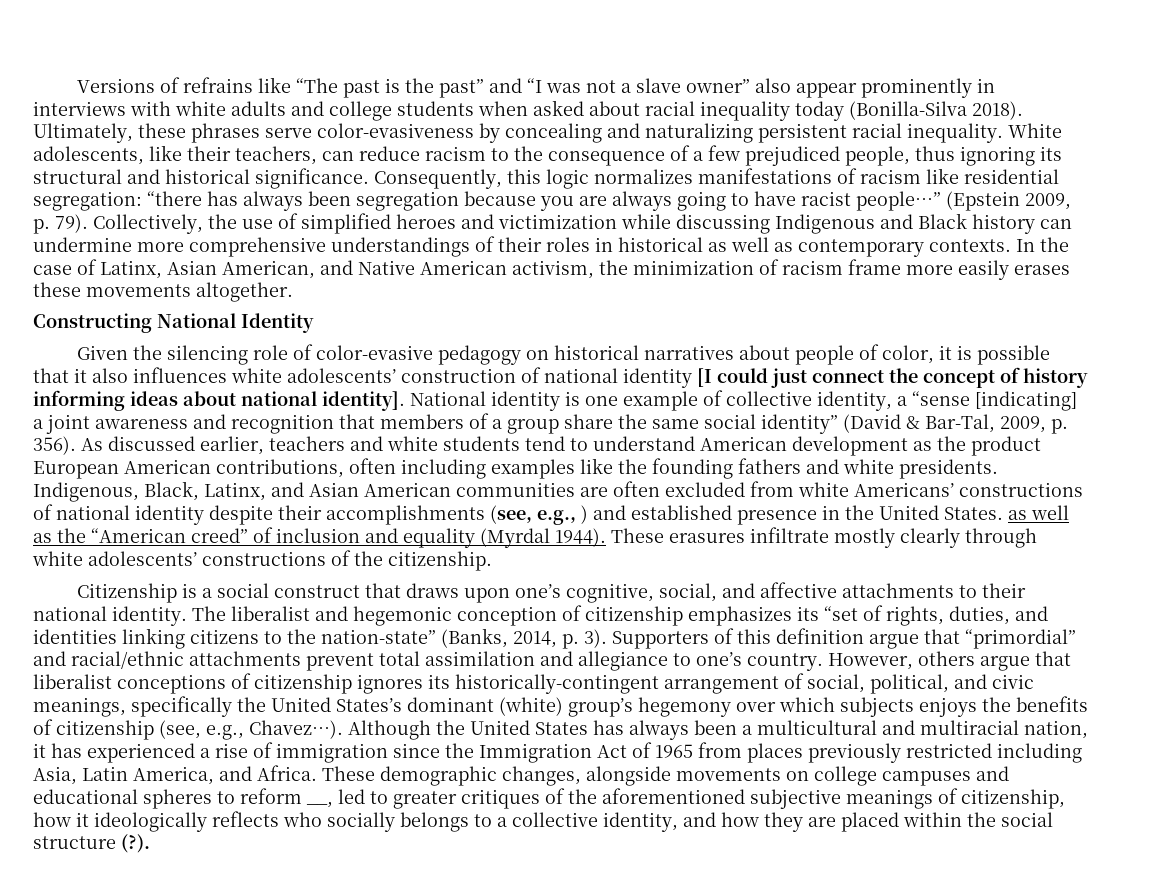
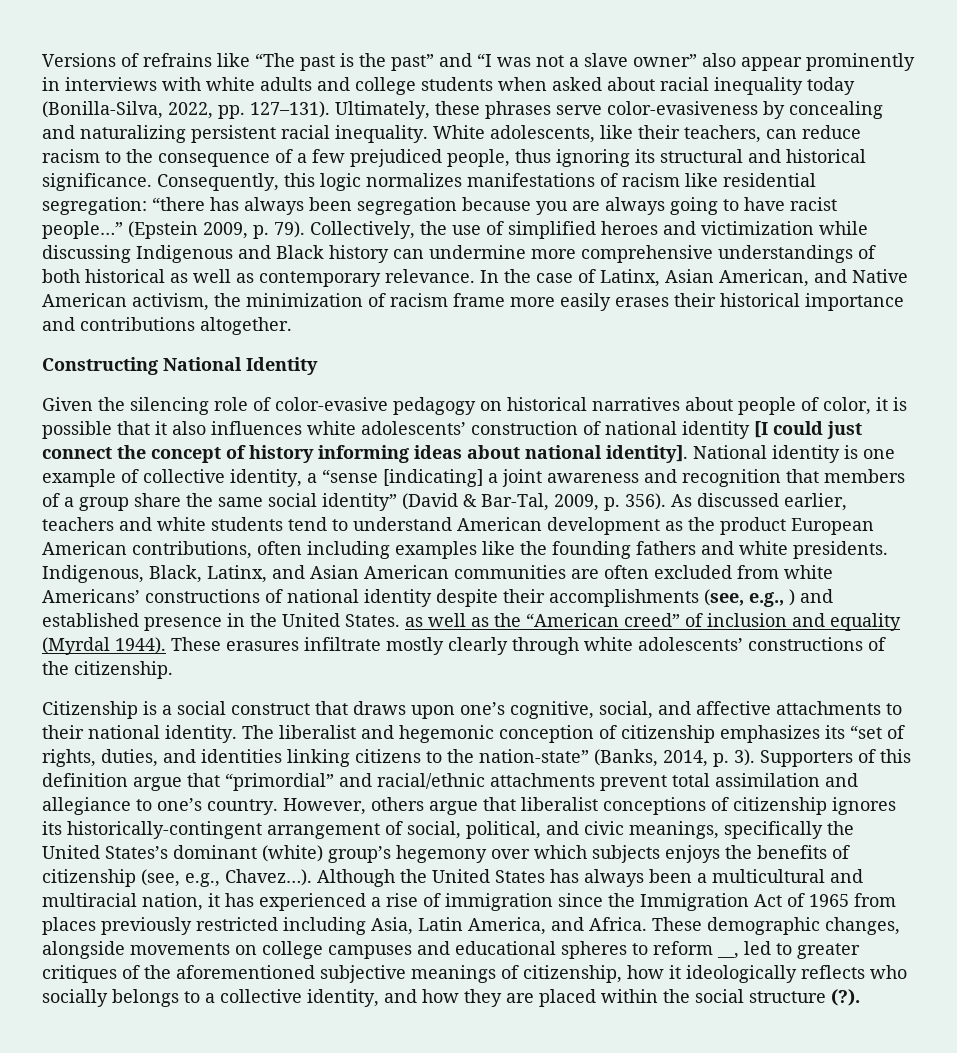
- Versions of refrains like “The past is the past” and “I was not a slave owner” also appear prominently in interviews with white adults and college students when asked about racial inequality today (Bonilla-Silva 2018).
+ Versions of refrains like “The past is the past” and “I was not a slave owner” also appear prominently in interviews with white adults and college students when asked about racial inequality today (Bonilla-Silva, 2022, pp. 127–131).
- Collectively, the use of simplified heroes and victimization while discussing Indigenous and Black history can undermine more comprehensive understandings of their roles in historical as well as contemporary contexts.
+ Collectively, the use of simplified heroes and victimization while discussing Indigenous and Black history can undermine more comprehensive understandings of both historical as well as contemporary relevance.
- In the case of Latinx, Asian American, and Native American activism, the minimization of racism frame more easily erases these movements altogether.
+ In the case of Latinx, Asian American, and Native American activism, the minimization of racism frame more easily erases their historical importance and contributions altogether.

